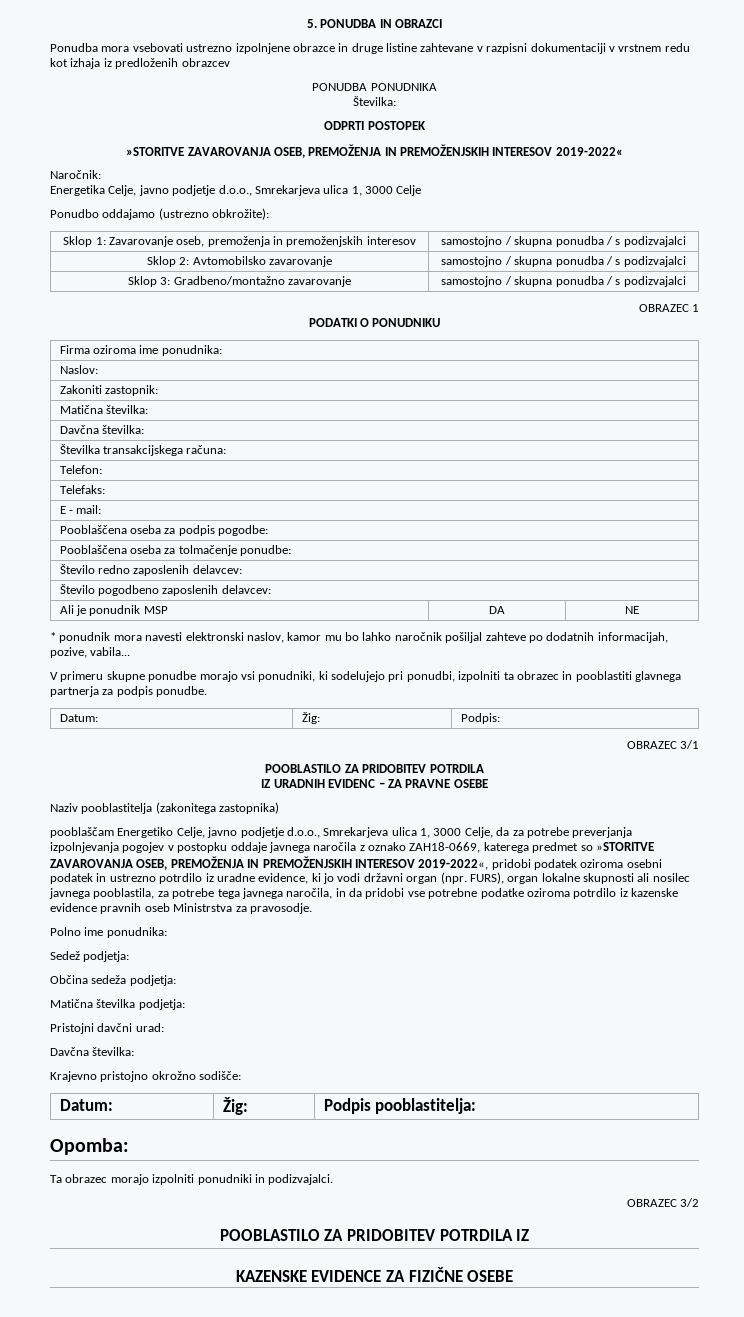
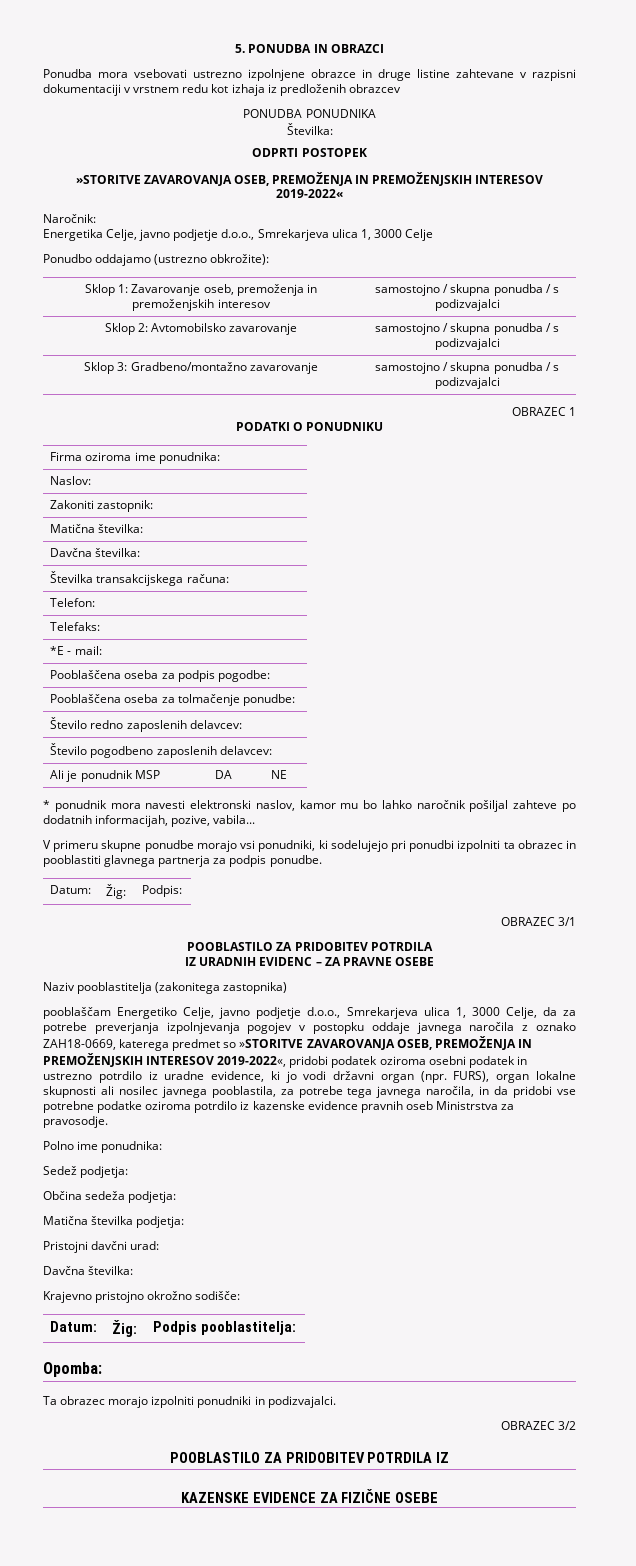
- E - mail:
+ *E - mail:
- V primeru skupne ponudbe morajo vsi ponudniki, ki sodelujejo pri ponudbi, izpolniti ta obrazec in pooblastiti glavnega partnerja za podpis ponudbe.
+ V primeru skupne ponudbe morajo vsi ponudniki, ki sodelujejo pri ponudbi izpolniti ta obrazec in pooblastiti glavnega partnerja za podpis ponudbe.

